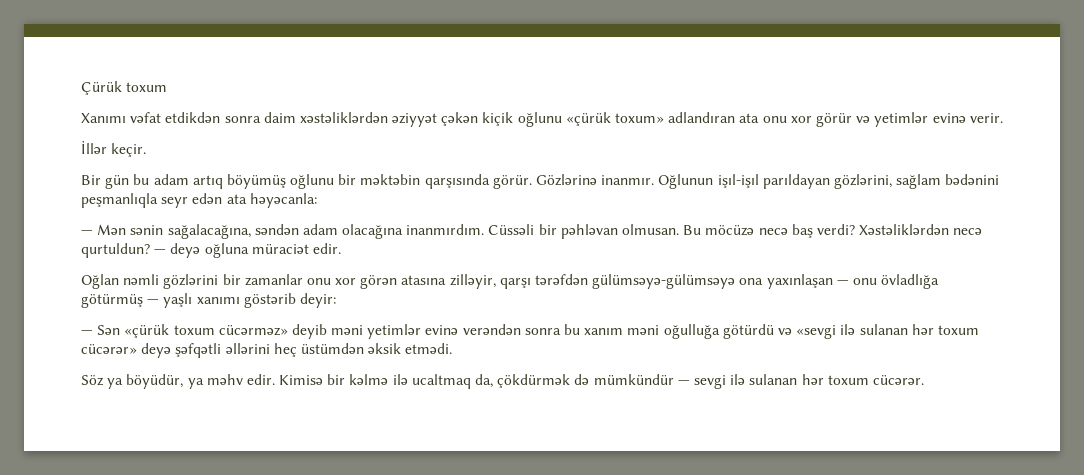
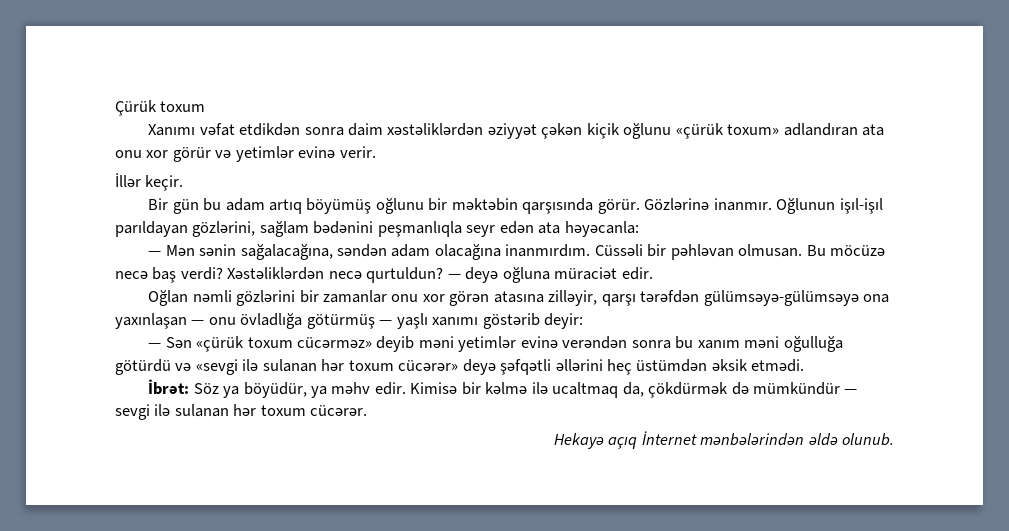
- Söz ya böyüdür, ya məhv edir.
+ İbrət: Söz ya böyüdür, ya məhv edir.
+ Hekayə açıq İnternet mənbələrindən əldə olunub.

